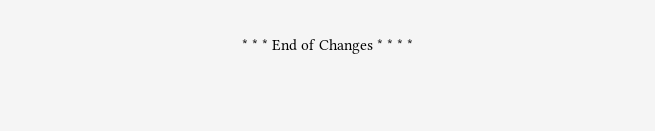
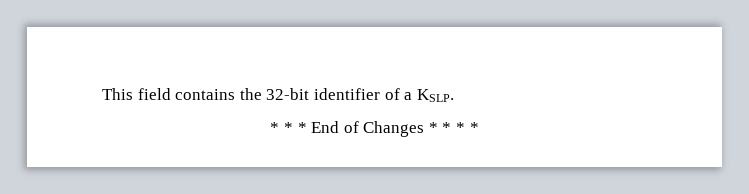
+ This field contains the 32-bit identifier of a KSLP.

